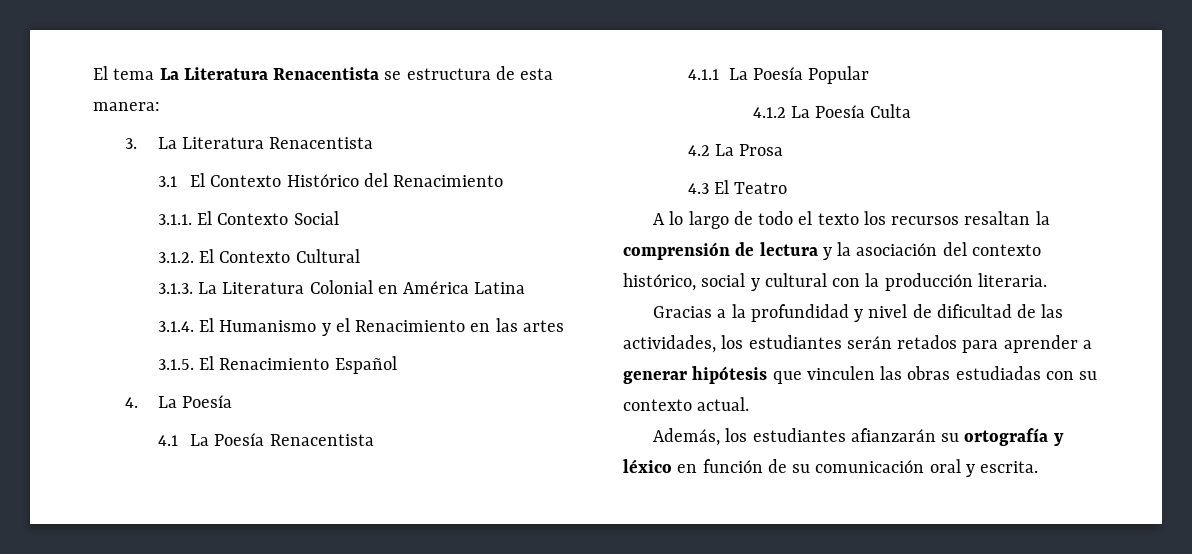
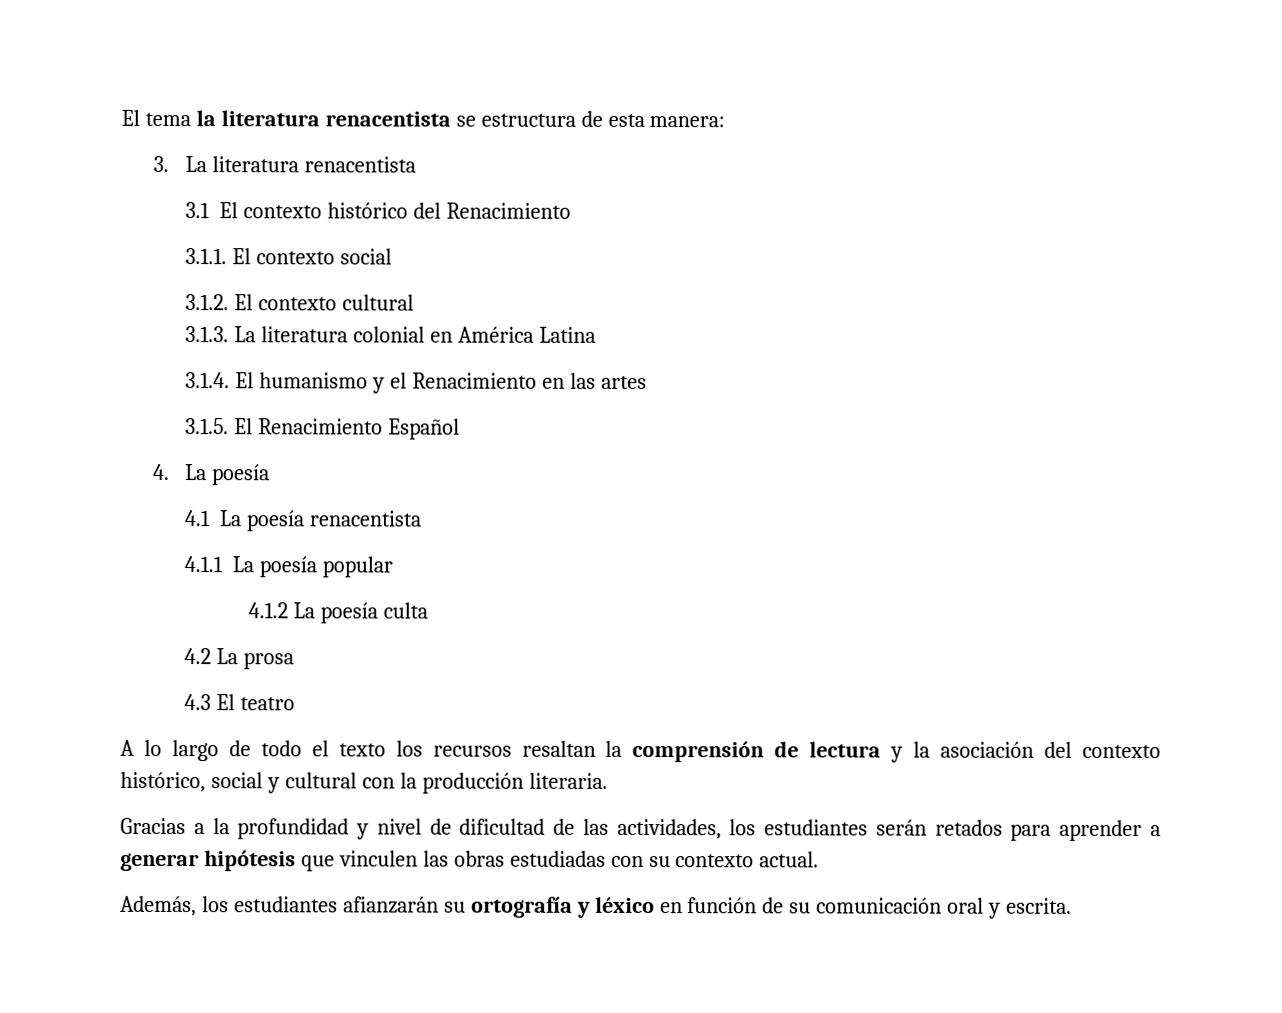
- El tema La Literatura Renacentista se estructura de esta manera:
+ El tema la literatura renacentista se estructura de esta manera:
- 3. La Literatura Renacentista
+ 3. La literatura renacentista
- 3.1 El Contexto Histórico del Renacimiento
+ 3.1 El contexto histórico del Renacimiento
- 3.1.1. El Contexto Social
+ 3.1.1. El contexto social
- 3.1.2. El Contexto Cultural
+ 3.1.2. El contexto cultural
- 3.1.3. La Literatura Colonial en América Latina
+ 3.1.3. La literatura colonial en América Latina
- 3.1.4. El Humanismo y el Renacimiento en las artes
+ 3.1.4. El humanismo y el Renacimiento en las artes
- 4. La Poesía
+ 4. La poesía
- 4.1 La Poesía Renacentista
+ 4.1 La poesía renacentista
- 4.1.1 La Poesía Popular
+ 4.1.1 La poesía popular
- 4.1.2 La Poesía Culta
+ 4.1.2 La poesía culta
- 4.2 La Prosa
+ 4.2 La prosa
- 4.3 El Teatro
+ 4.3 El teatro

